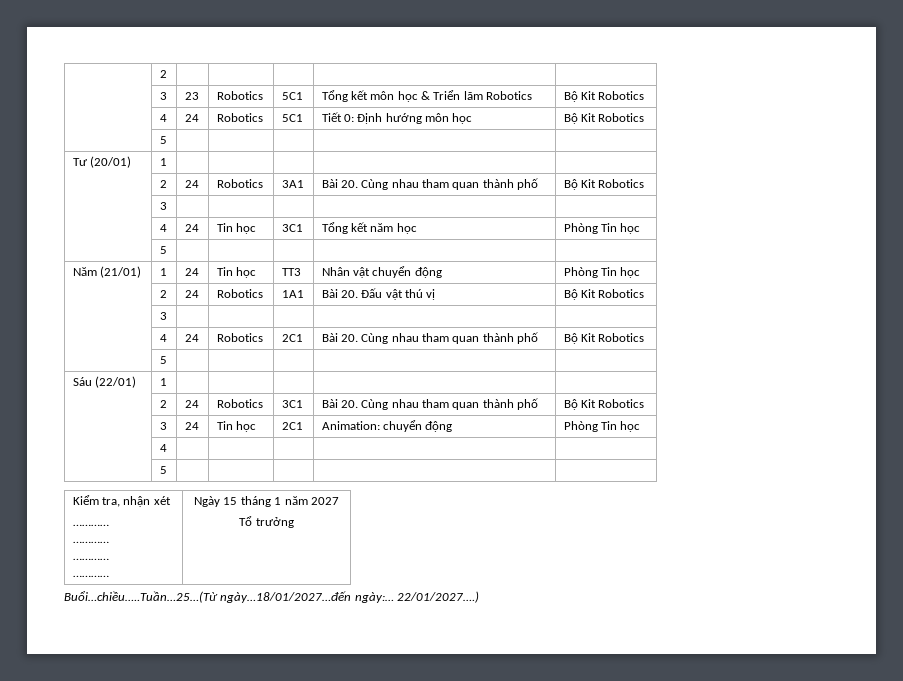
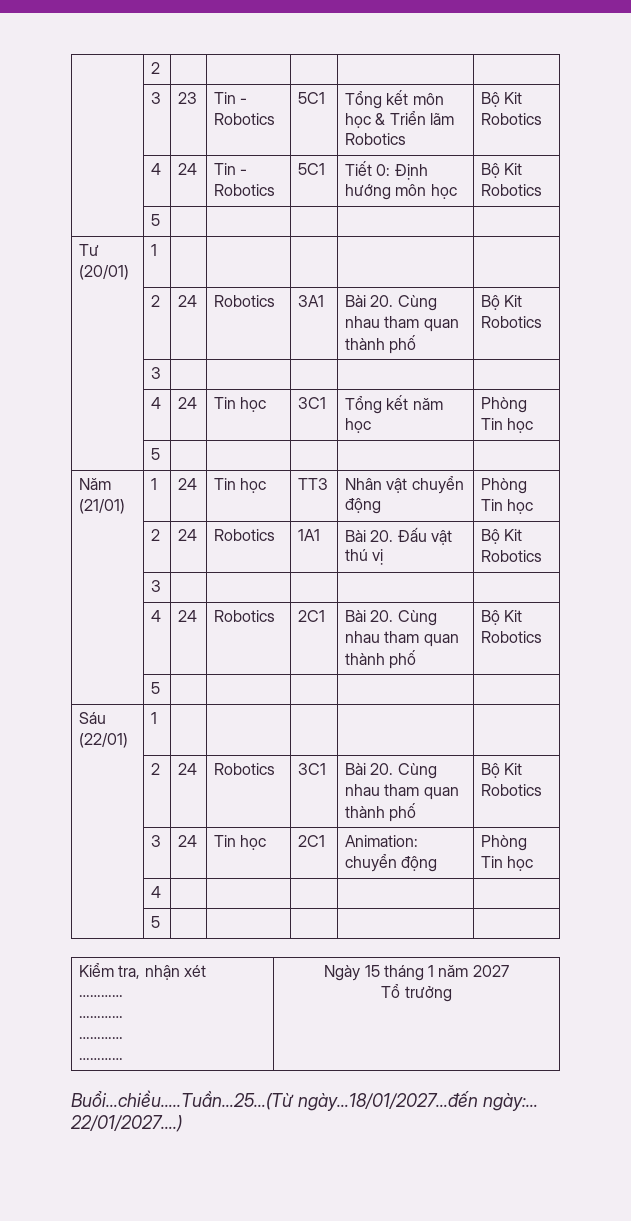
- | 3 | 23 | Robotics | 5C1 | Tổng kết môn học & Triển lãm Robotics | Bộ Kit Robotics
+ | 3 | 23 | Tin - Robotics | 5C1 | Tổng kết môn học & Triển lãm Robotics | Bộ Kit Robotics
- | 4 | 24 | Robotics | 5C1 | Tiết 0: Định hướng môn học | Bộ Kit Robotics
+ | 4 | 24 | Tin - Robotics | 5C1 | Tiết 0: Định hướng môn học | Bộ Kit Robotics

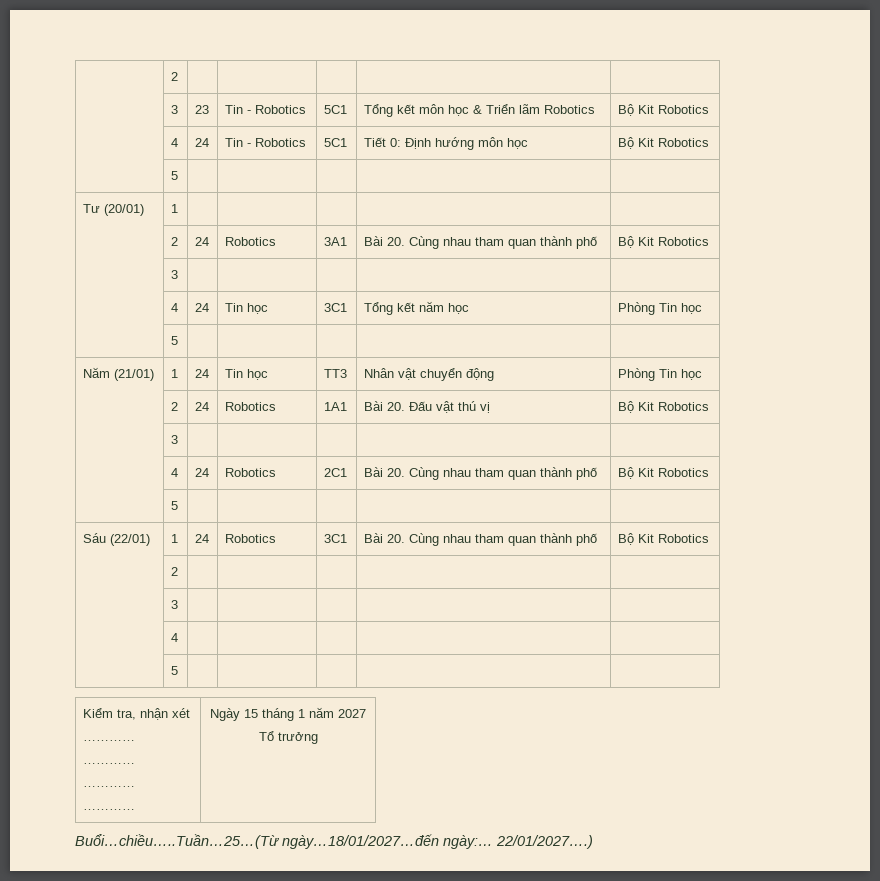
- Sáu (22/01) | 1 | | | | |
- | 2 | 24 | Robotics | 3C1 | Bài 20. Cùng nhau tham quan thành phố | Bộ Kit Robotics
- | 3 | 24 | Tin học | 2C1 | Animation: chuyển động | Phòng Tin học
+ Sáu (22/01) | 1 | 24 | Robotics | 3C1 | Bài 20. Cùng nhau tham quan thành phố | Bộ Kit Robotics
+ | 2 | | | | |
+ | 3 | | | | |

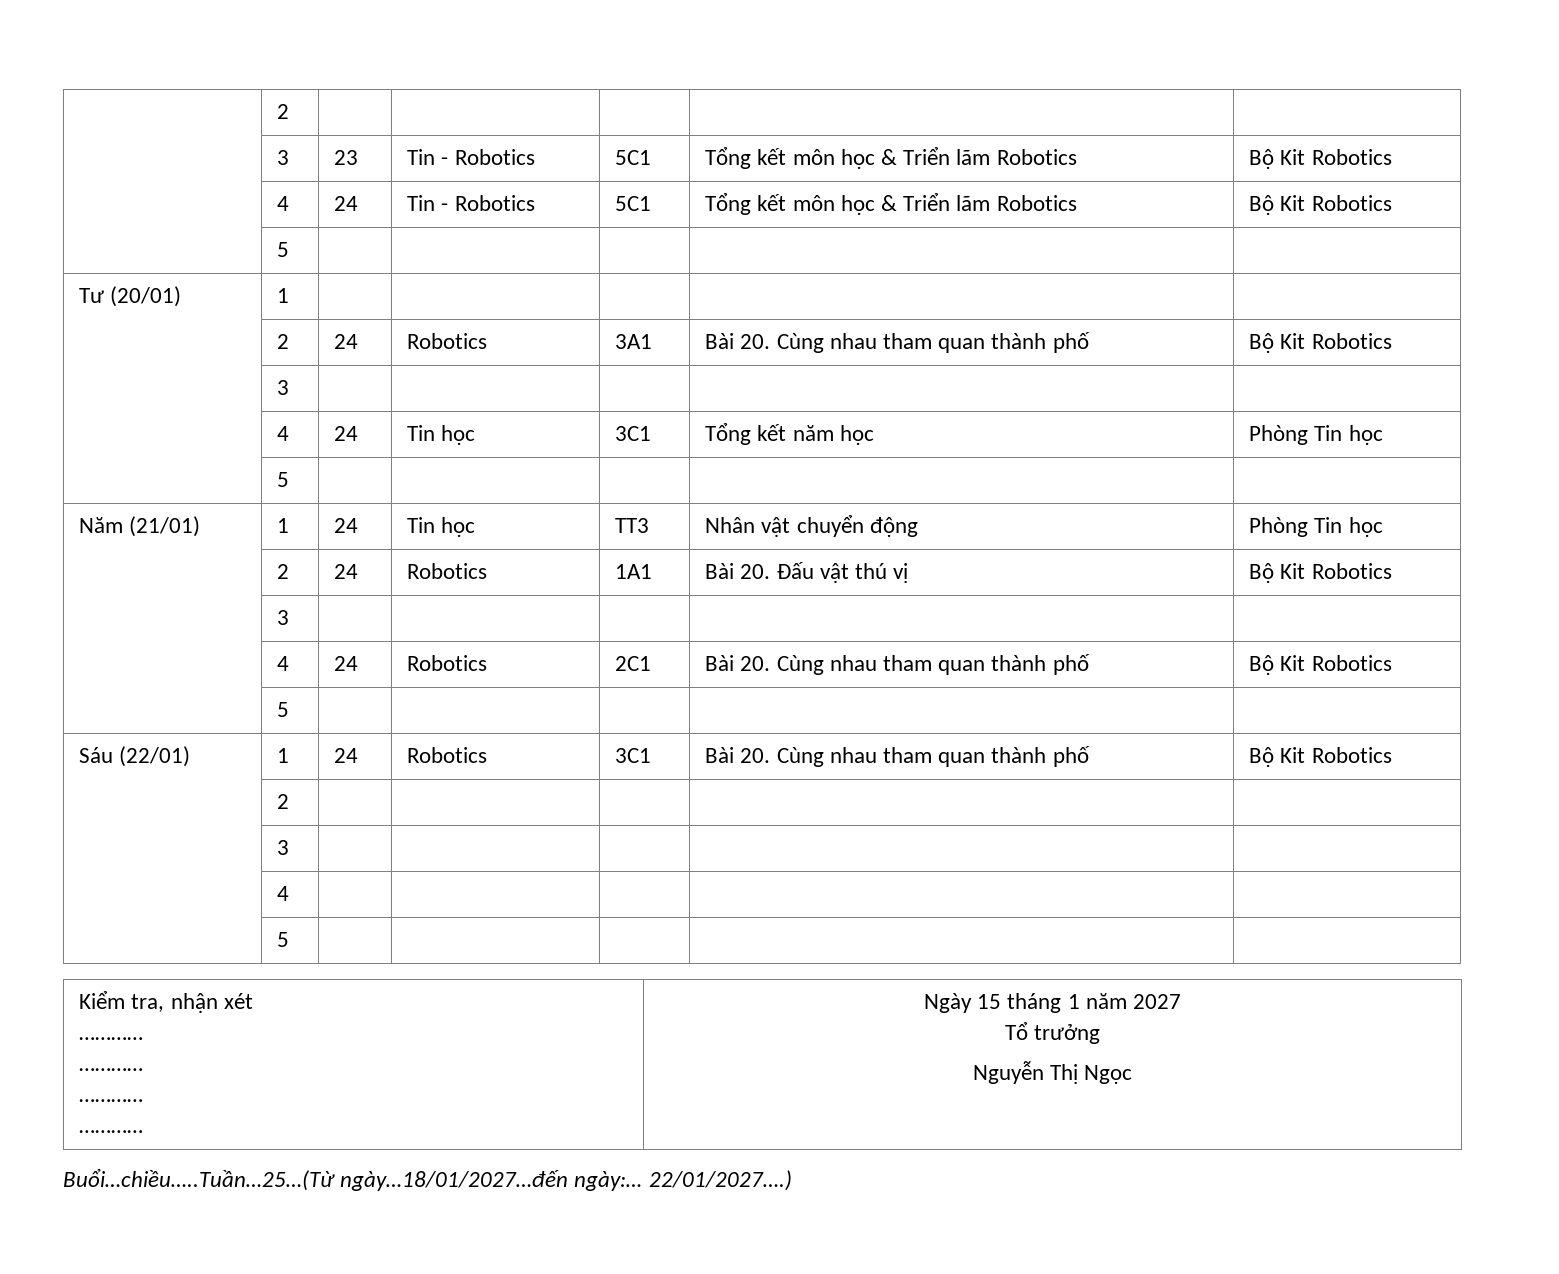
- | 4 | 24 | Tin - Robotics | 5C1 | Tiết 0: Định hướng môn học | Bộ Kit Robotics
+ | 4 | 24 | Tin - Robotics | 5C1 | Tổng kết môn học & Triển lãm Robotics | Bộ Kit Robotics
  Kiểm tra, nhận xét
  …………
  …………
  …………
  ………… | Ngày 15 tháng 1 năm 2027
  Tổ trưởng
+ Nguyễn Thị Ngọc

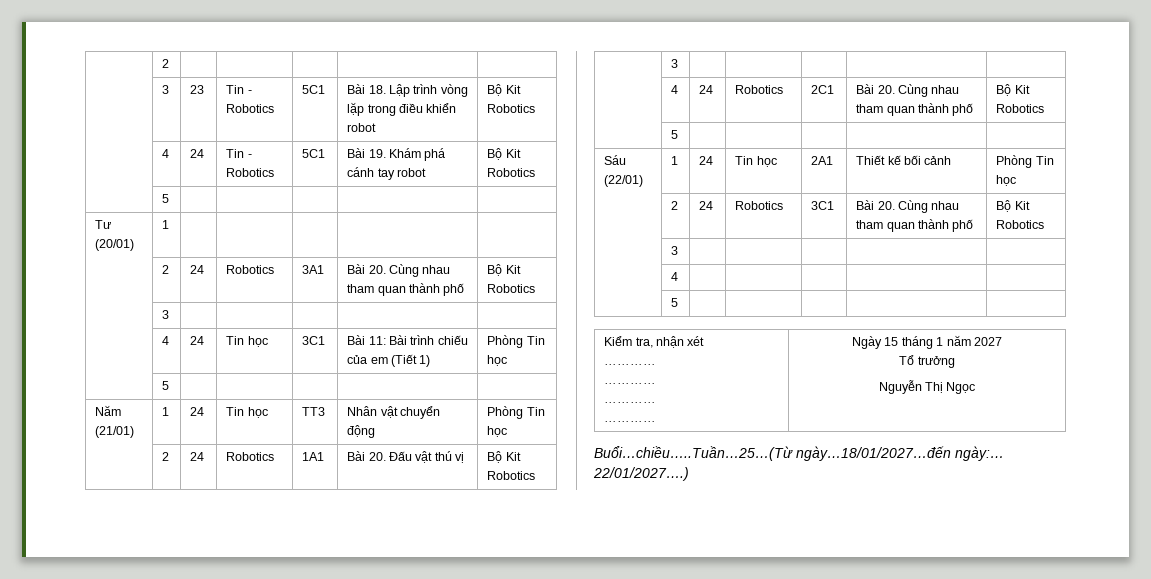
- | 3 | 23 | Tin - Robotics | 5C1 | Tổng kết môn học & Triển lãm Robotics | Bộ Kit Robotics
+ | 3 | 23 | Tin - Robotics | 5C1 | Bài 18. Lập trình vòng lặp trong điều khiển robot | Bộ Kit Robotics
- | 4 | 24 | Tin - Robotics | 5C1 | Tổng kết môn học & Triển lãm Robotics | Bộ Kit Robotics
+ | 4 | 24 | Tin - Robotics | 5C1 | Bài 19. Khám phá cánh tay robot | Bộ Kit Robotics
- | 4 | 24 | Tin học | 3C1 | Tổng kết năm học | Phòng Tin học
+ | 4 | 24 | Tin học | 3C1 | Bài 11: Bài trình chiếu của em (Tiết 1) | Phòng Tin học
- Sáu (22/01) | 1 | 24 | Robotics | 3C1 | Bài 20. Cùng nhau tham quan thành phố | Bộ Kit Robotics
- | 2 | | | | |
+ Sáu (22/01) | 1 | 24 | Tin học | 2A1 | Thiết kế bối cảnh | Phòng Tin học
+ | 2 | 24 | Robotics | 3C1 | Bài 20. Cùng nhau tham quan thành phố | Bộ Kit Robotics

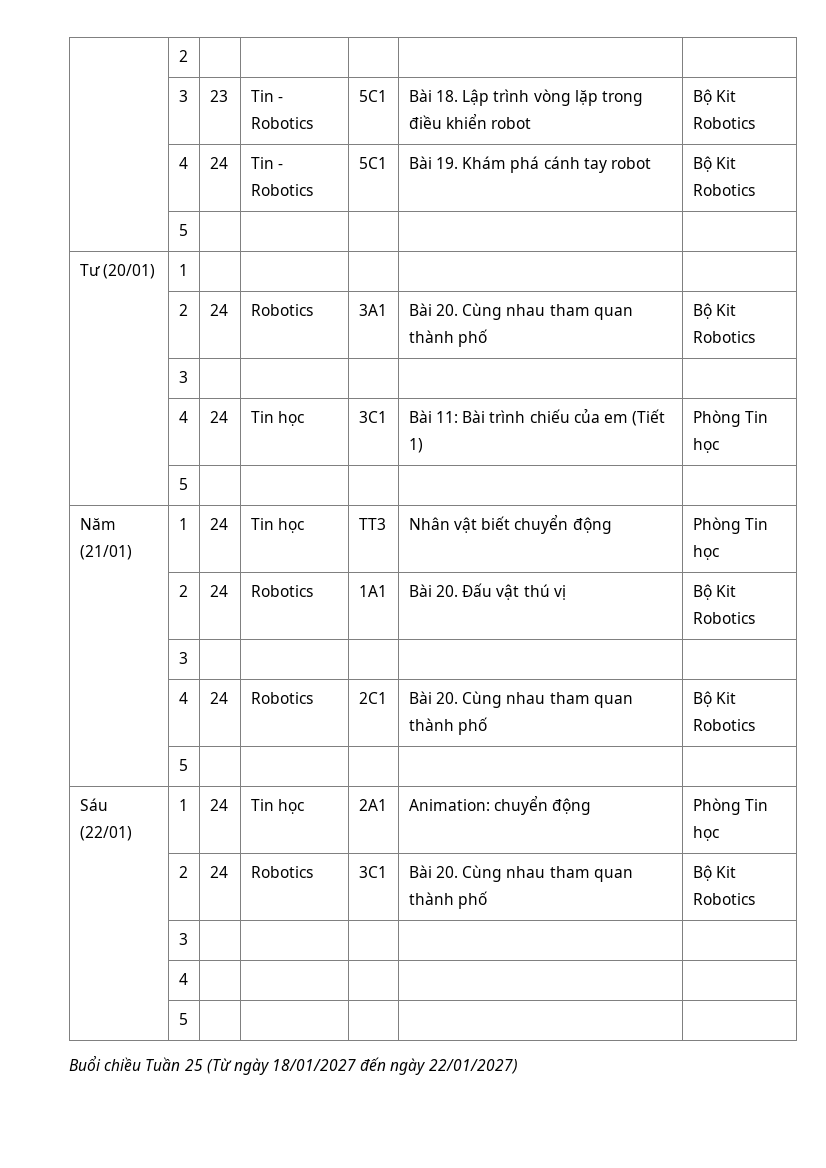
- Năm (21/01) | 1 | 24 | Tin học | TT3 | Nhân vật chuyển động | Phòng Tin học
+ Năm (21/01) | 1 | 24 | Tin học | TT3 | Nhân vật biết chuyển động | Phòng Tin học
- Sáu (22/01) | 1 | 24 | Tin học | 2A1 | Thiết kế bối cảnh | Phòng Tin học
+ Sáu (22/01) | 1 | 24 | Tin học | 2A1 | Animation: chuyển động | Phòng Tin học
- Kiểm tra, nhận xét
- …………
- …………
- …………
- ………… | Ngày 15 tháng 1 năm 2027
- Tổ trưởng
- Nguyễn Thị Ngọc
- Buổi…chiều…..Tuần…25…(Từ ngày…18/01/2027…đến ngày:… 22/01/2027….)
+ Buổi chiều Tuần 25 (Từ ngày 18/01/2027 đến ngày 22/01/2027)

